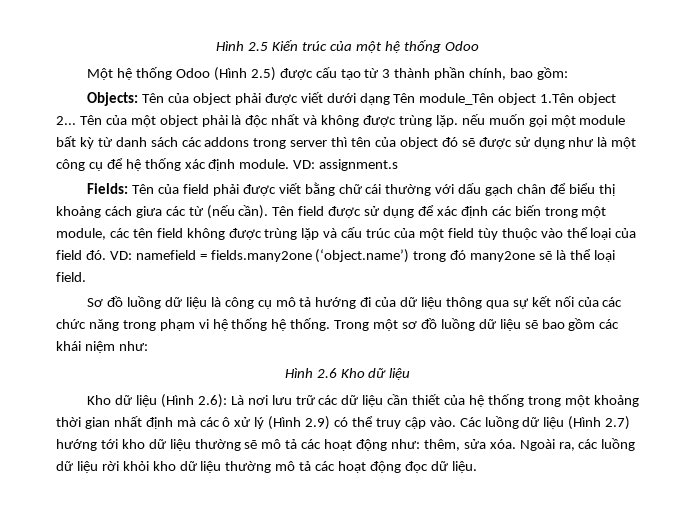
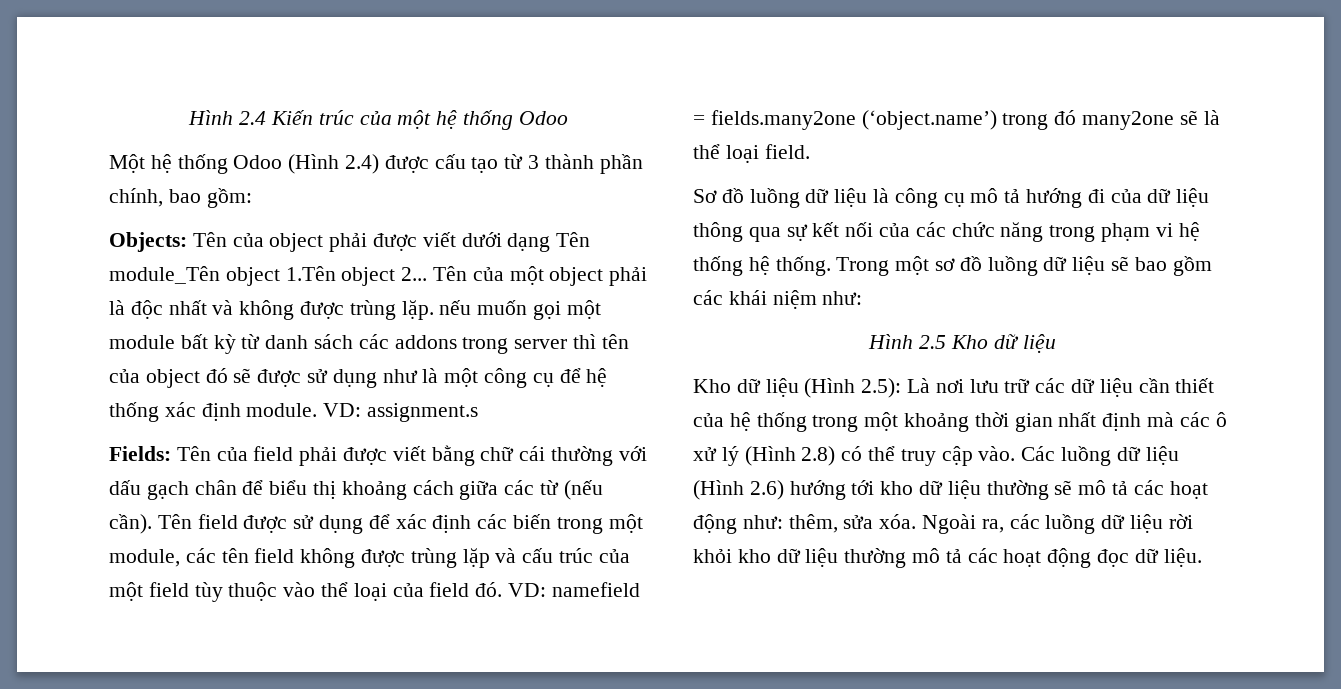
- Hình 2.5 Kiến trúc của một hệ thống Odoo
+ Hình 2.4 Kiến trúc của một hệ thống Odoo
- Một hệ thống Odoo (Hình 2.5) được cấu tạo từ 3 thành phần chính, bao gồm:
+ Một hệ thống Odoo (Hình 2.4) được cấu tạo từ 3 thành phần chính, bao gồm:
- Fields: Tên của field phải được viết bằng chữ cái thường với dấu gạch chân để biểu thị khoảng cách giưa các từ (nếu cần).
+ Fields: Tên của field phải được viết bằng chữ cái thường với dấu gạch chân để biểu thị khoảng cách giữa các từ (nếu cần).
- Hình 2.6 Kho dữ liệu
+ Hình 2.5 Kho dữ liệu
- Kho dữ liệu (Hình 2.6): Là nơi lưu trữ các dữ liệu cần thiết của hệ thống trong một khoảng thời gian nhất định mà các ô xử lý (Hình 2.9) có thể truy cập vào.
+ Kho dữ liệu (Hình 2.5): Là nơi lưu trữ các dữ liệu cần thiết của hệ thống trong một khoảng thời gian nhất định mà các ô xử lý (Hình 2.8) có thể truy cập vào.
- Các luồng dữ liệu (Hình 2.7) hướng tới kho dữ liệu thường sẽ mô tả các hoạt động như: thêm, sửa xóa.
+ Các luồng dữ liệu (Hình 2.6) hướng tới kho dữ liệu thường sẽ mô tả các hoạt động như: thêm, sửa xóa.

